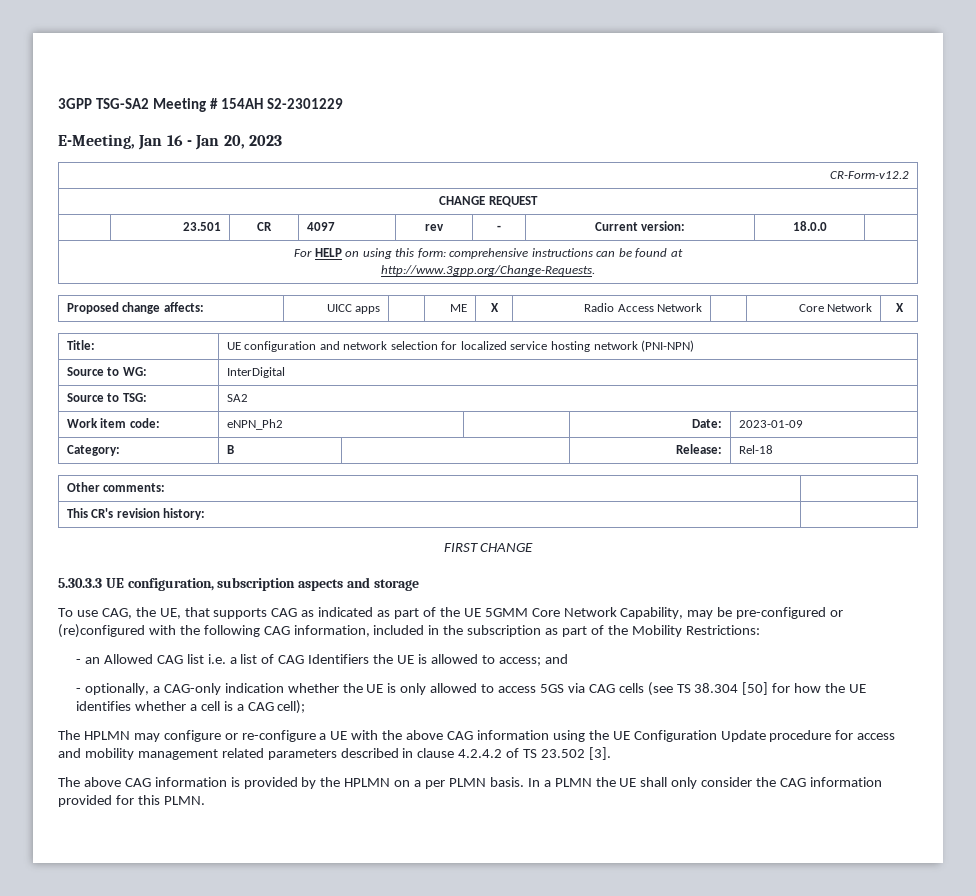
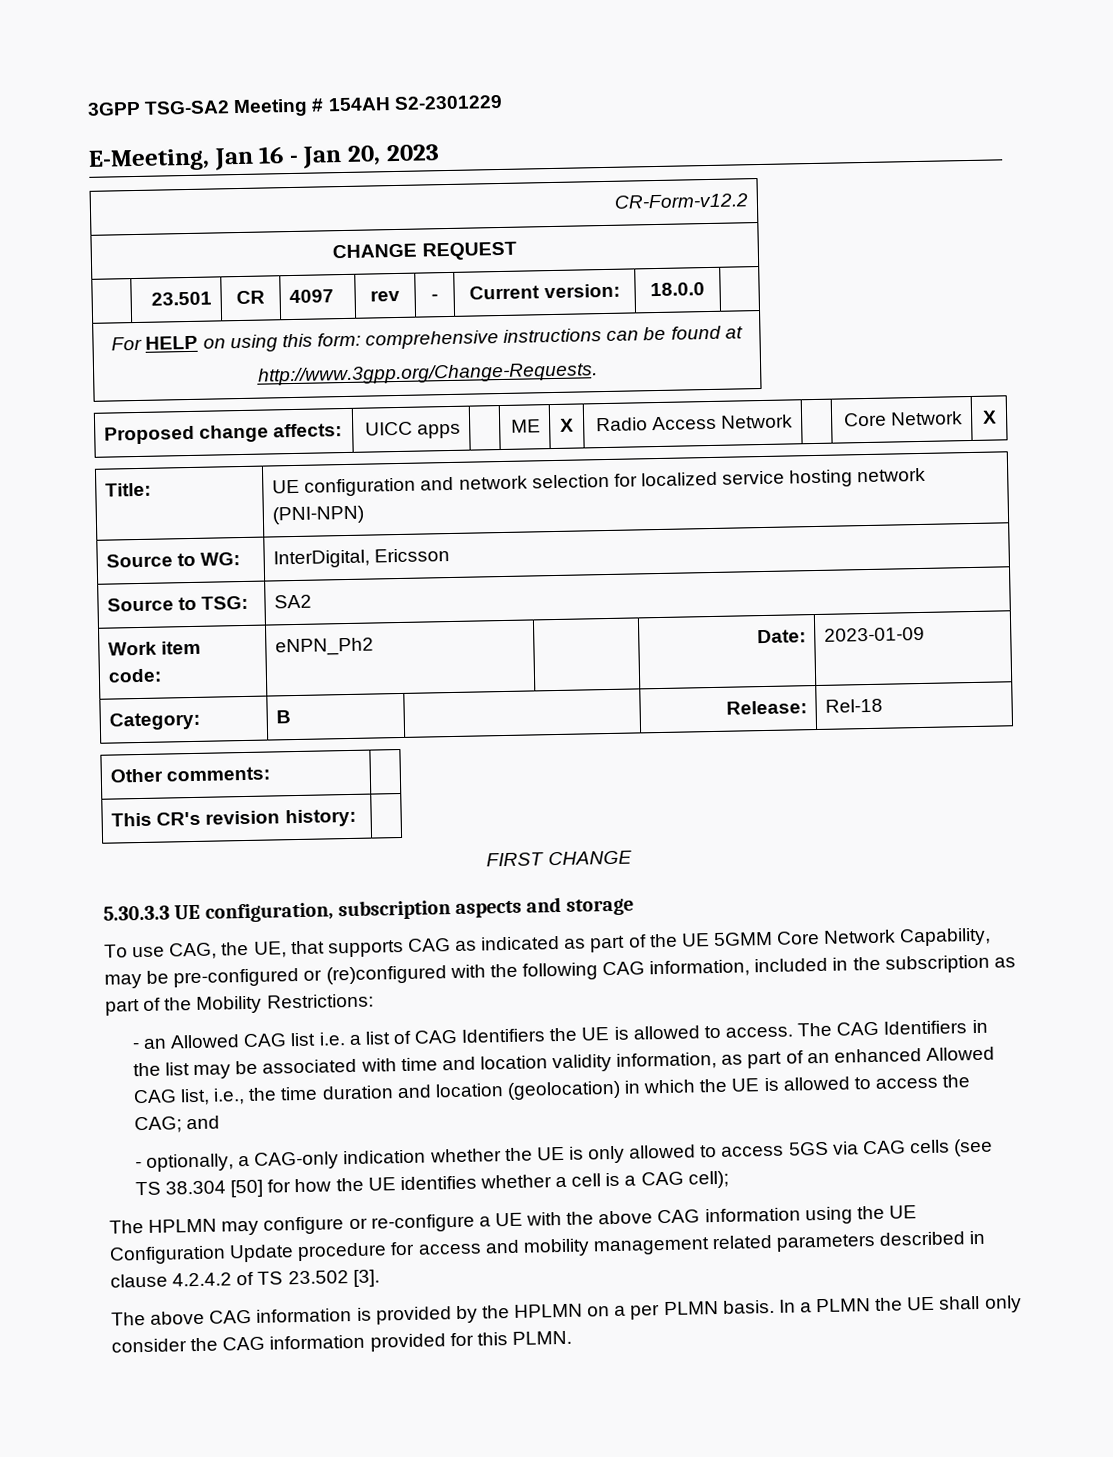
- Source to WG: | InterDigital
+ Source to WG: | InterDigital, Ericsson
- - an Allowed CAG list i.e. a list of CAG Identifiers the UE is allowed to access; and
+ - an Allowed CAG list i.e. a list of CAG Identifiers the UE is allowed to access. The CAG Identifiers in the list may be associated with time and location validity information, as part of an enhanced Allowed CAG list, i.e., the time duration and location (geolocation) in which the UE is allowed to access the CAG; and

